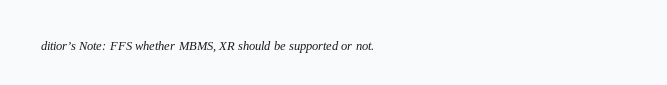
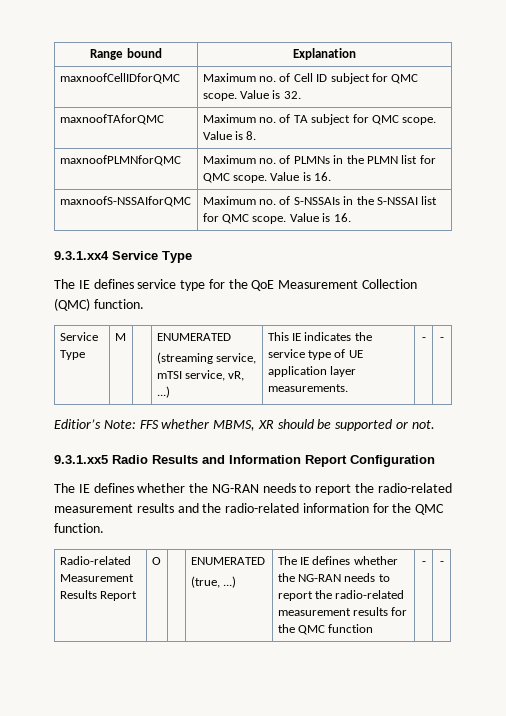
- ditior’s Note: FFS whether MBMS, XR should be supported or not.
+ Range bound | Explanation
+ maxnoofCellIDforQMC | Maximum no. of Cell ID subject for QMC scope. Value is 32.
+ maxnoofTAforQMC | Maximum no. of TA subject for QMC scope. Value is 8.
+ maxnoofPLMNforQMC | Maximum no. of PLMNs in the PLMN list for QMC scope. Value is 16.
+ maxnoofS-NSSAIforQMC | Maximum no. of S-NSSAIs in the S-NSSAI list for QMC scope. Value is 16.
+ 9.3.1.xx4 Service Type
+ The IE defines service type for the QoE Measurement Collection (QMC) function.
+ Service Type | M | | ENUMERATED
+ (streaming service, mTSI service, vR, ...) | This IE indicates the service type of UE application layer measurements. | - | -
+ Editior’s Note: FFS whether MBMS, XR should be supported or not.
+ 9.3.1.xx5 Radio Results and Information Report Configuration
+ The IE defines whether the NG-RAN needs to report the radio-related measurement results and the radio-related information for the QMC function.
+ Radio-related Measurement Results Report | O | | ENUMERATED
+ (true, ...) | The IE defines whether the NG-RAN needs to report the radio-related measurement results for the QMC function | - | -

